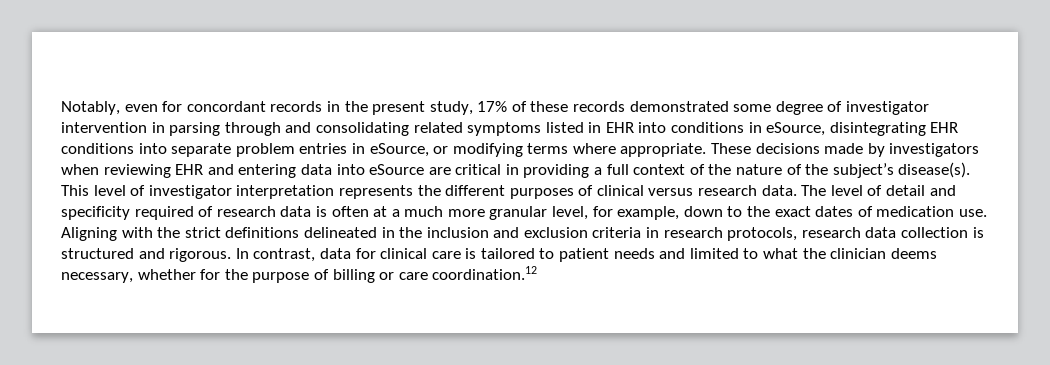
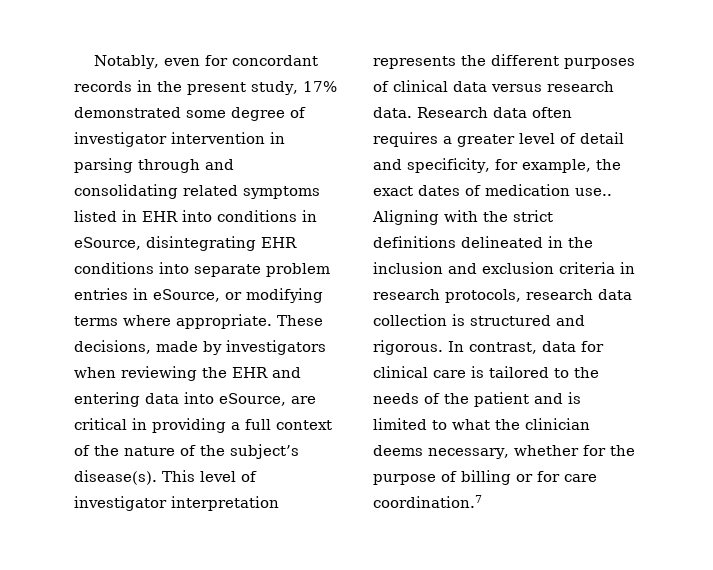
- Notably, even for concordant records in the present study, 17% of these records demonstrated some degree of investigator intervention in parsing through and consolidating related symptoms listed in EHR into conditions in eSource, disintegrating EHR conditions into separate problem entries in eSource, or modifying terms where appropriate.
+ Notably, even for concordant records in the present study, 17% demonstrated some degree of investigator intervention in parsing through and consolidating related symptoms listed in EHR into conditions in eSource, disintegrating EHR conditions into separate problem entries in eSource, or modifying terms where appropriate.
- These decisions made by investigators when reviewing EHR and entering data into eSource are critical in providing a full context of the nature of the subject’s disease(s).
+ These decisions, made by investigators when reviewing the EHR and entering data into eSource, are critical in providing a full context of the nature of the subject’s disease(s).
- This level of investigator interpretation represents the different purposes of clinical versus research data.
+ This level of investigator interpretation represents the different purposes of clinical data versus research data.
- The level of detail and specificity required of research data is often at a much more granular level, for example, down to the exact dates of medication use.
+ Research data often requires a greater level of detail and specificity, for example, the exact dates of medication use..
- In contrast, data for clinical care is tailored to patient needs and limited to what the clinician deems necessary, whether for the purpose of billing or care coordination.12
+ In contrast, data for clinical care is tailored to the needs of the patient and is limited to what the clinician deems necessary, whether for the purpose of billing or for care coordination.7

